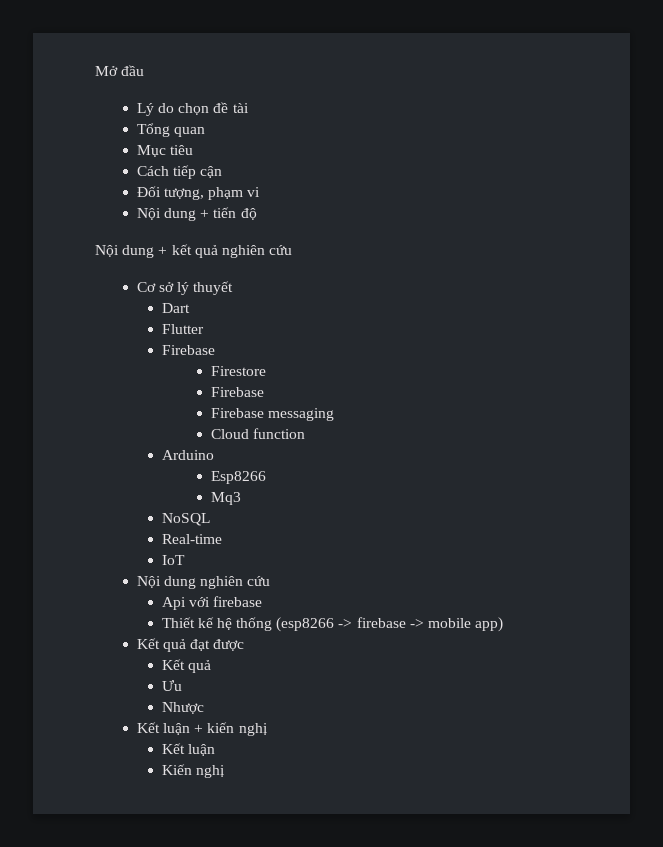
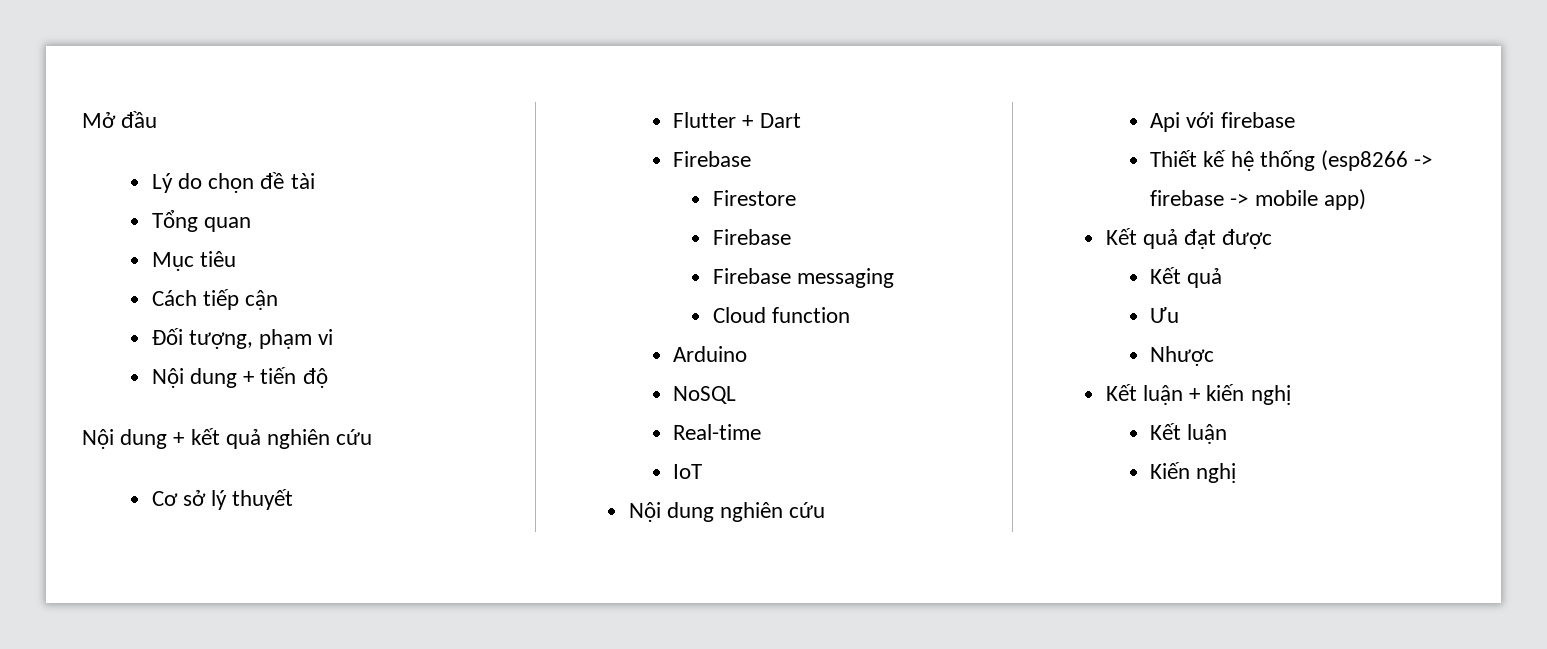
- Dart
+ Flutter + Dart
- Flutter
- Esp8266
- Mq3

